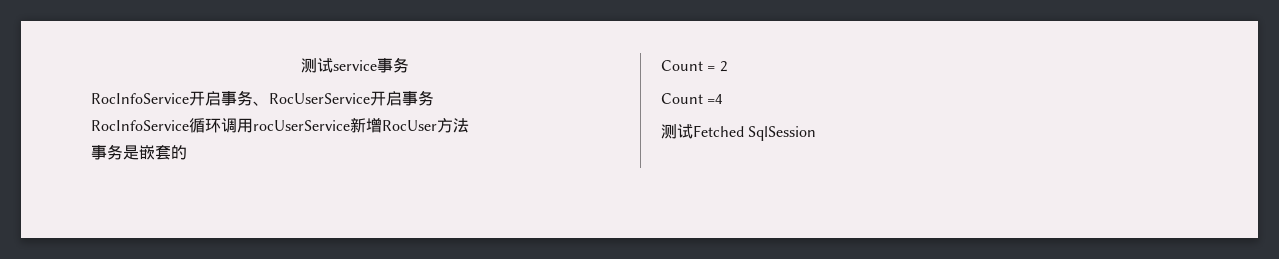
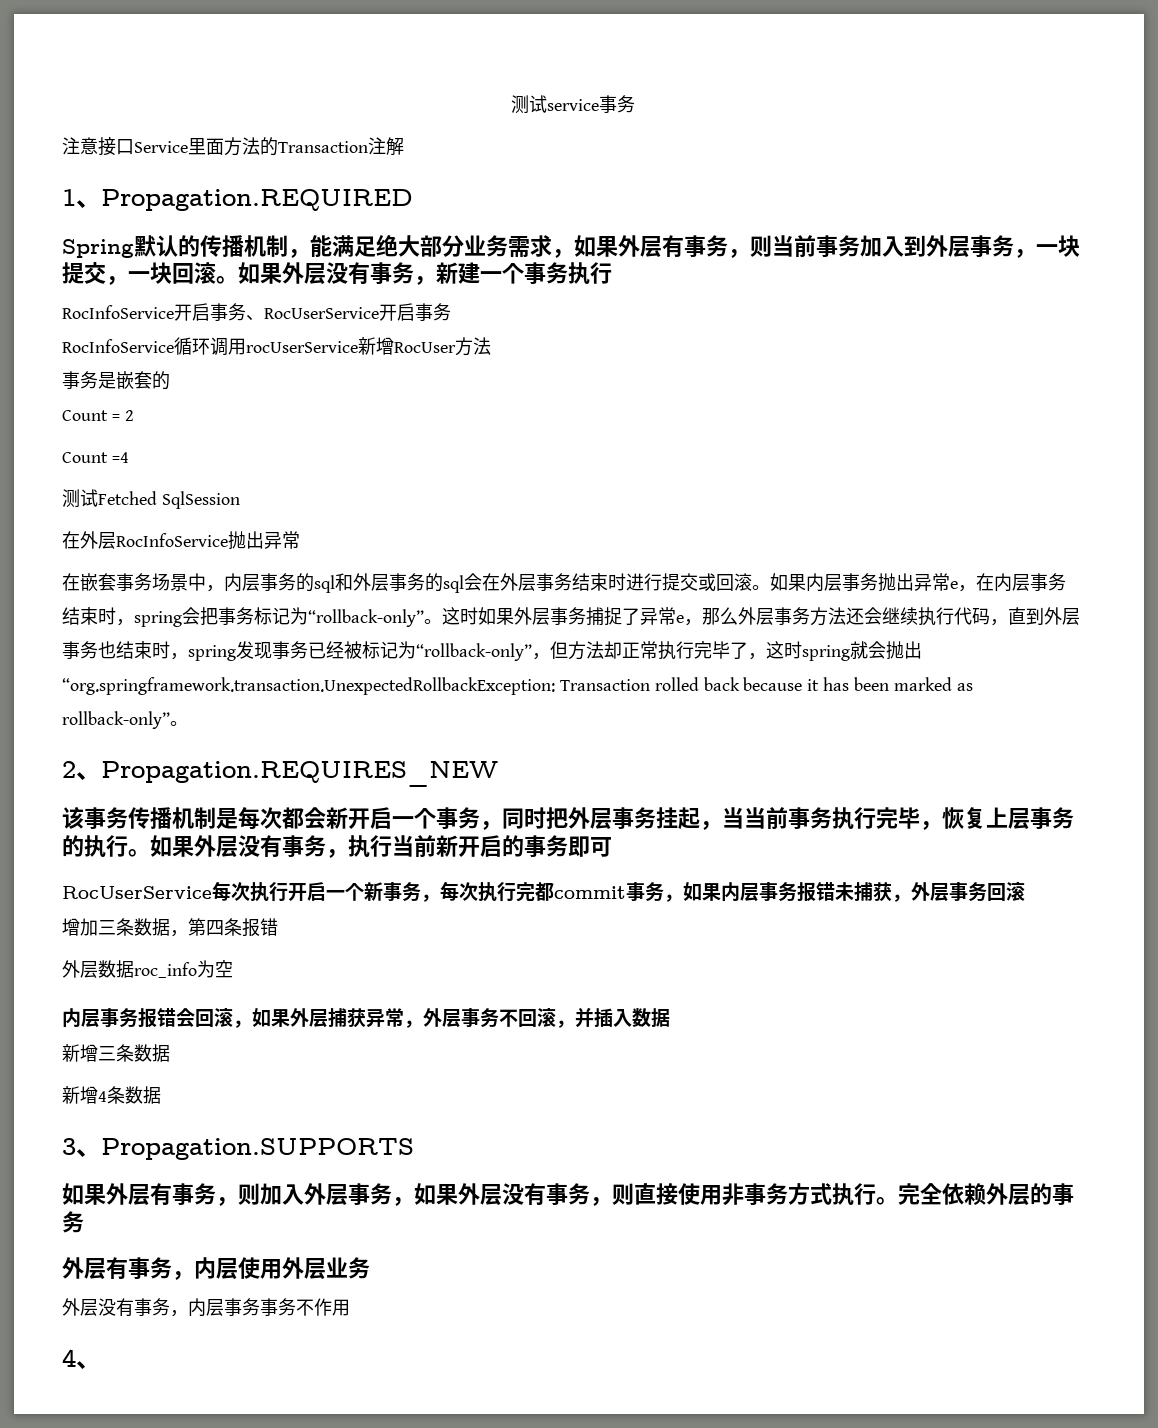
+ 注意接口Service里面方法的Transaction注解
+ 1、Propagation.REQUIRED
+ Spring默认的传播机制，能满足绝大部分业务需求，如果外层有事务，则当前事务加入到外层事务，一块提交，一块回滚。如果外层没有事务，新建一个事务执行
+ 在外层RocInfoService抛出异常
+ 在嵌套事务场景中，内层事务的sql和外层事务的sql会在外层事务结束时进行提交或回滚。如果内层事务抛出异常e，在内层事务结束时，spring会把事务标记为“rollback-only”。这时如果外层事务捕捉了异常e，那么外层事务方法还会继续执行代码，直到外层事务也结束时，spring发现事务已经被标记为“rollback-only”，但方法却正常执行完毕了，这时spring就会抛出“org.springframework.transaction.UnexpectedRollbackException: Transaction rolled back because it has been marked as rollback-only”。
+ 2、Propagation.REQUIRES_NEW
+ 该事务传播机制是每次都会新开启一个事务，同时把外层事务挂起，当当前事务执行完毕，恢复上层事务的执行。如果外层没有事务，执行当前新开启的事务即可
+ RocUserService每次执行开启一个新事务，每次执行完都commit事务，如果内层事务报错未捕获，外层事务回滚
+ 增加三条数据，第四条报错
+ 外层数据roc_info为空
+ 内层事务报错会回滚，如果外层捕获异常，外层事务不回滚，并插入数据
+ 新增三条数据
+ 新增4条数据
+ 3、Propagation.SUPPORTS
+ 如果外层有事务，则加入外层事务，如果外层没有事务，则直接使用非事务方式执行。完全依赖外层的事务
+ 外层有事务，内层使用外层业务
+ 外层没有事务，内层事务事务不作用
+ 4、

